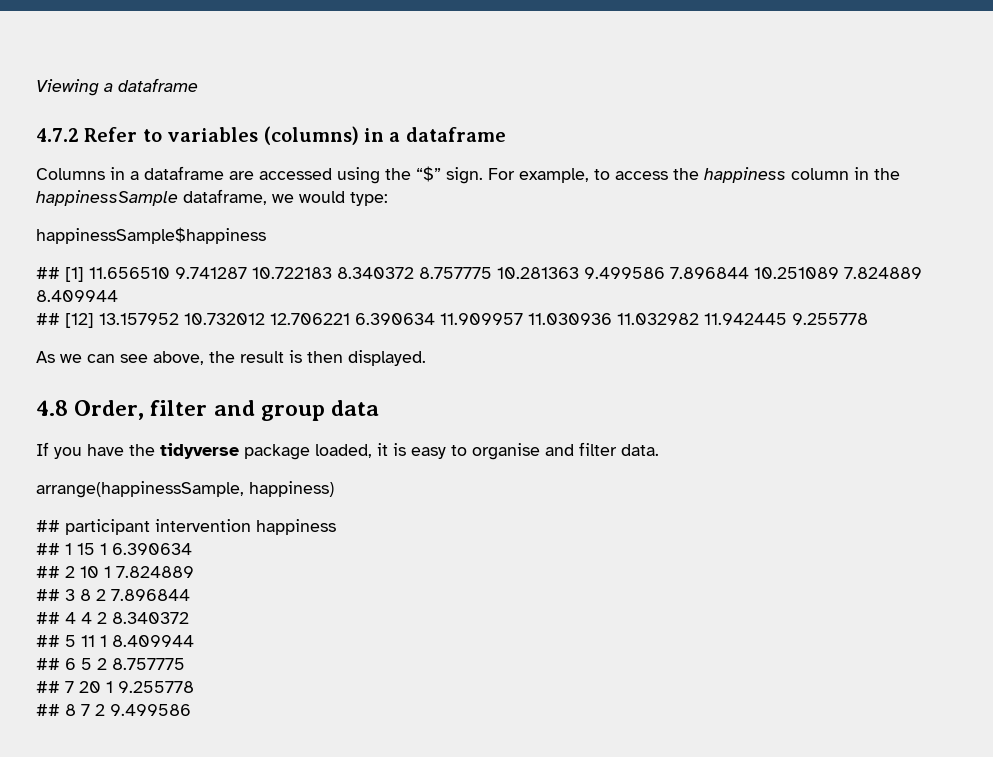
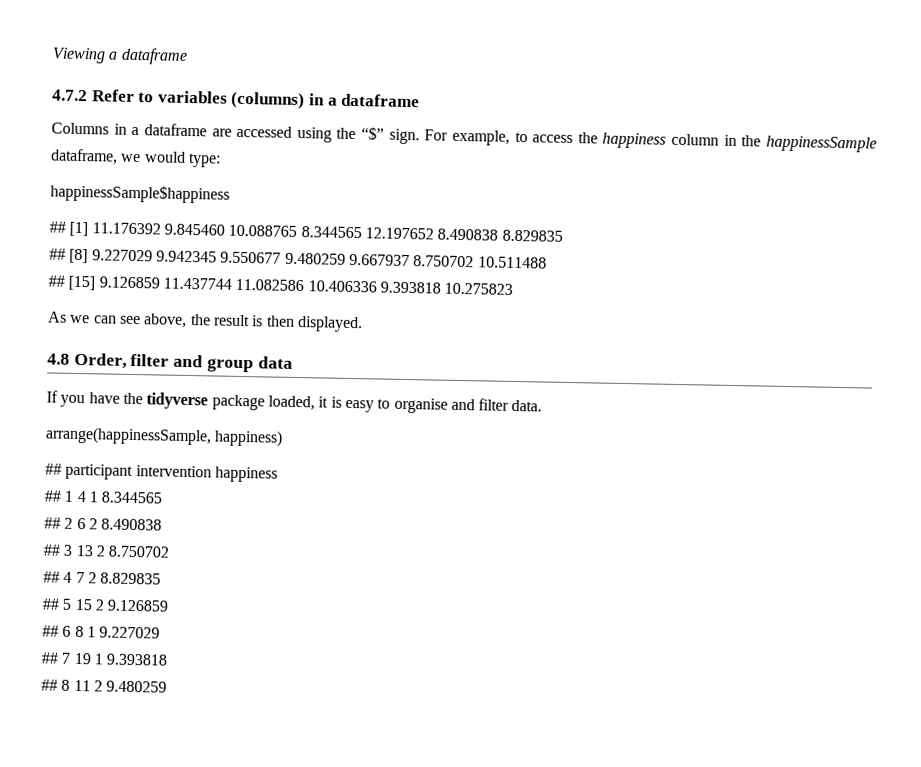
- ## [1] 11.656510 9.741287 10.722183 8.340372 8.757775 10.281363 9.499586 7.896844 10.251089 7.824889 8.409944
- ## [12] 13.157952 10.732012 12.706221 6.390634 11.909957 11.030936 11.032982 11.942445 9.255778
+ ## [1] 11.176392 9.845460 10.088765 8.344565 12.197652 8.490838 8.829835
+ ## [8] 9.227029 9.942345 9.550677 9.480259 9.667937 8.750702 10.511488
+ ## [15] 9.126859 11.437744 11.082586 10.406336 9.393818 10.275823
- ## 1 15 1 6.390634
+ ## 1 4 1 8.344565
- ## 2 10 1 7.824889
+ ## 2 6 2 8.490838
- ## 3 8 2 7.896844
+ ## 3 13 2 8.750702
- ## 4 4 2 8.340372
+ ## 4 7 2 8.829835
- ## 5 11 1 8.409944
+ ## 5 15 2 9.126859
- ## 6 5 2 8.757775
+ ## 6 8 1 9.227029
- ## 7 20 1 9.255778
+ ## 7 19 1 9.393818
- ## 8 7 2 9.499586
+ ## 8 11 2 9.480259

